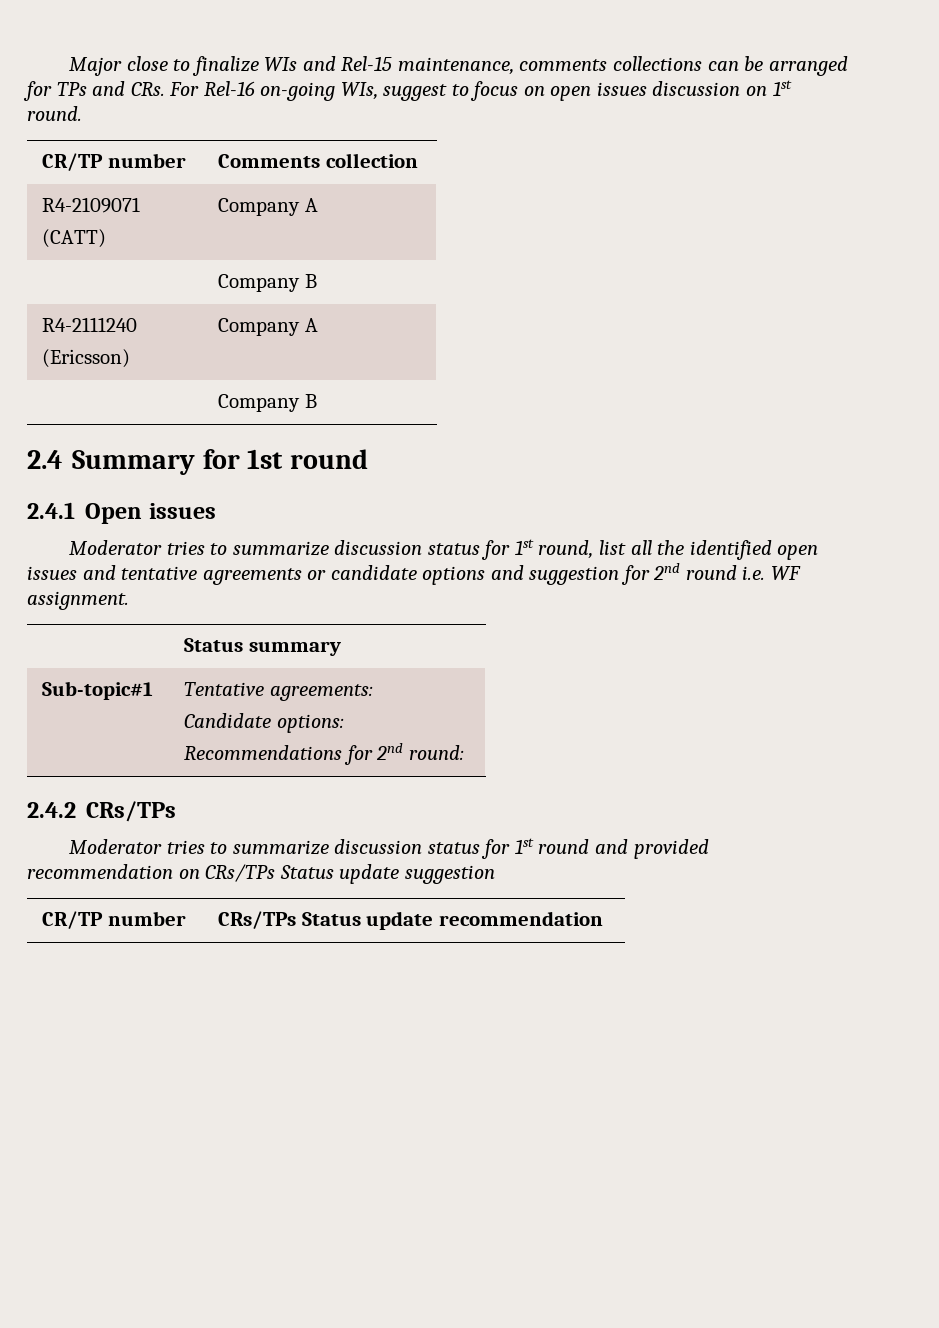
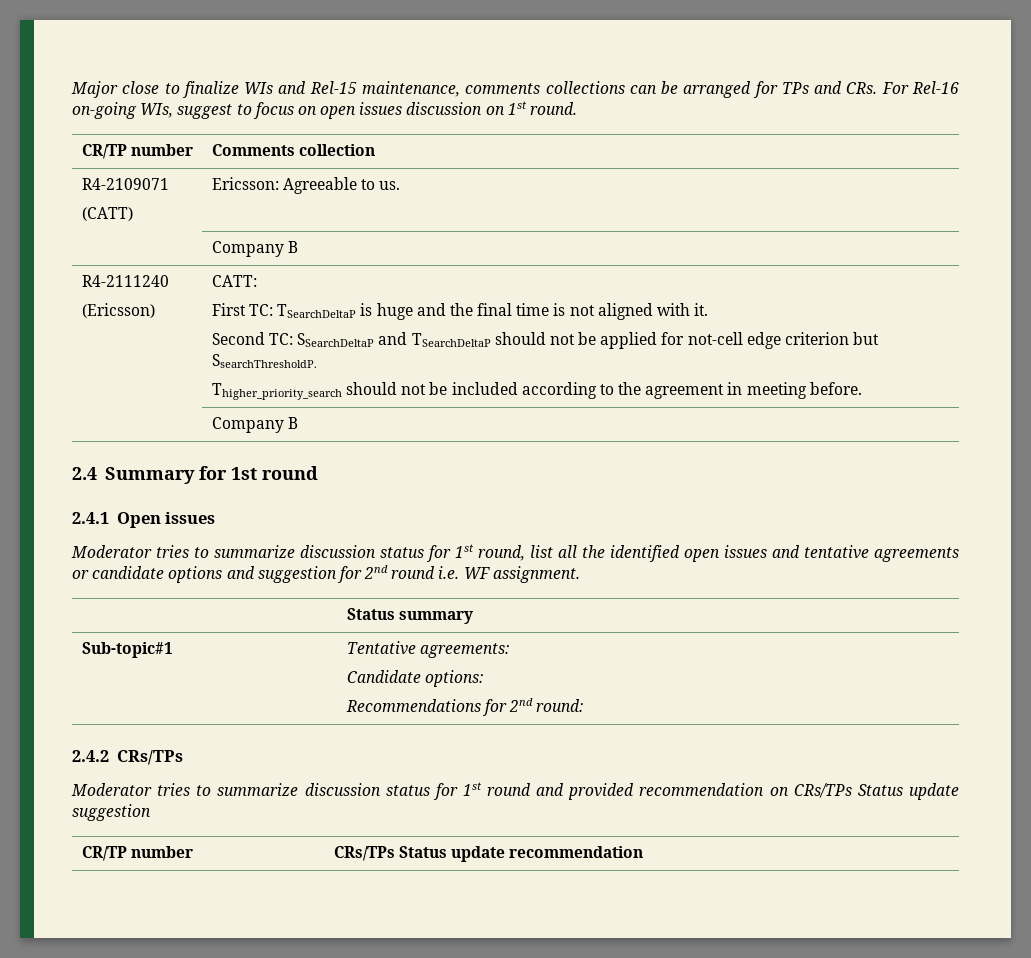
  R4-2109071
- (CATT) | Company A
+ (CATT) | Ericsson: Agreeable to us.
- (Ericsson) | Company A
+ (Ericsson) | CATT:
+ First TC: TSearchDeltaP is huge and the final time is not aligned with it.
+ Second TC: SSearchDeltaP and TSearchDeltaP should not be applied for not-cell edge criterion but SsearchThresholdP.
+ Thigher_priority_search should not be included according to the agreement in meeting before.

